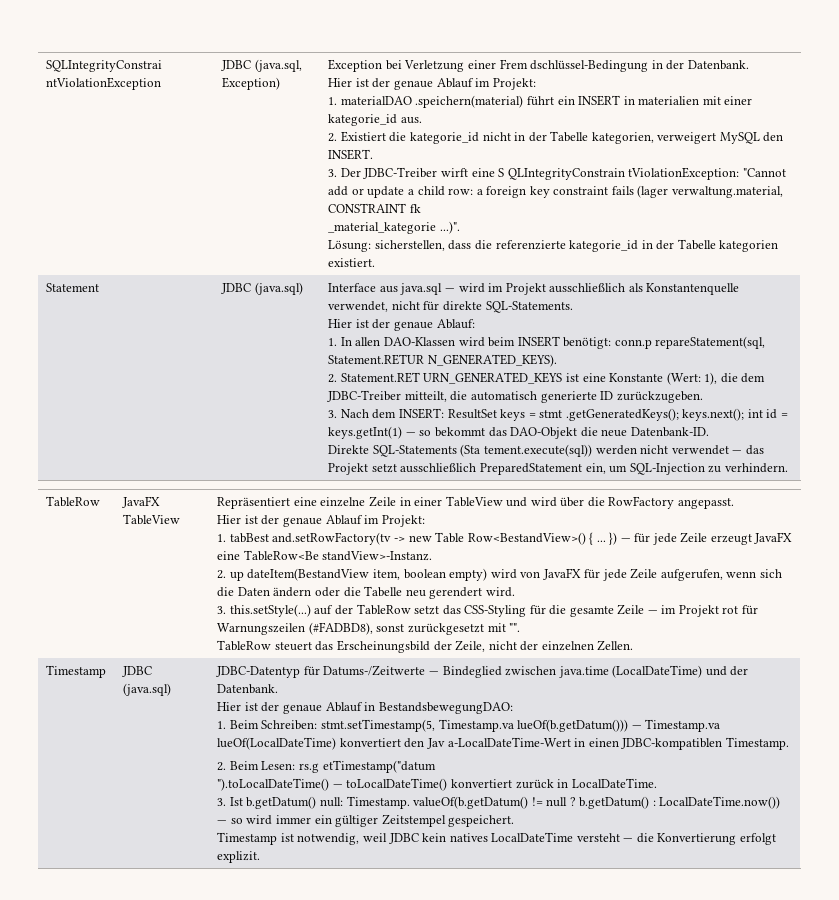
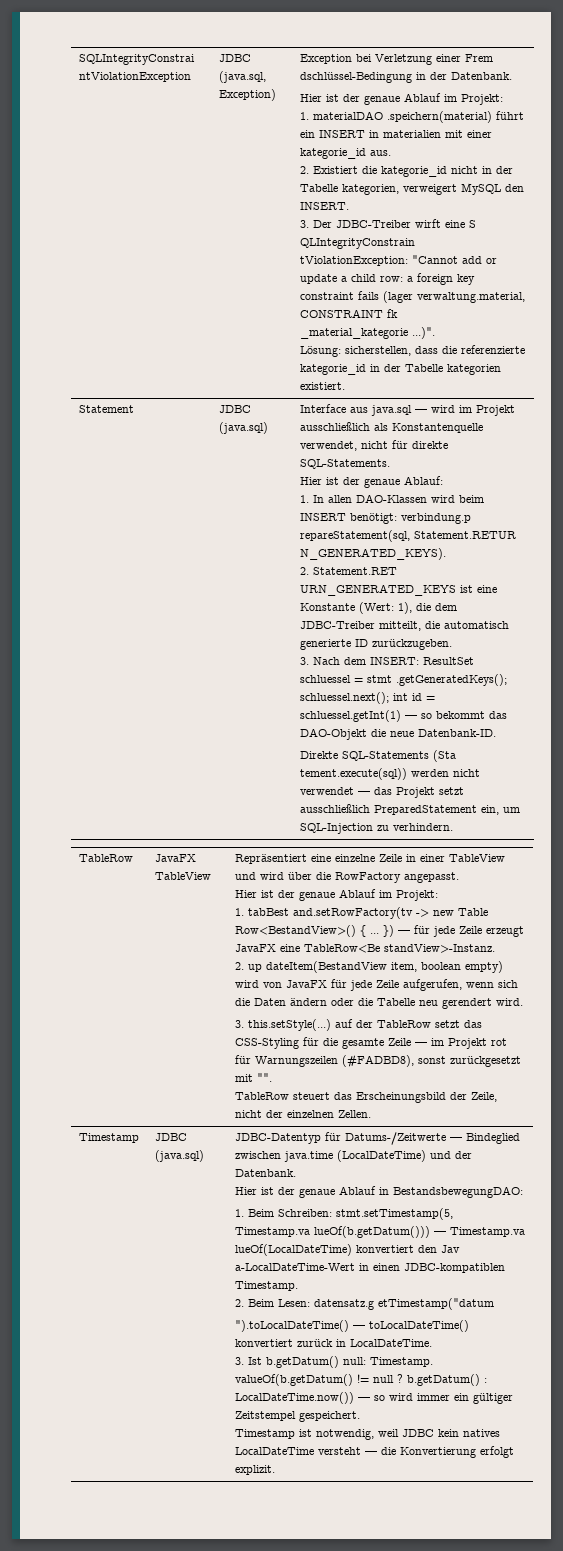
- 1. In allen DAO-Klassen wird beim INSERT benötigt: conn.p repareStatement(sql, Statement.RETUR N_GENERATED_KEYS).
+ 1. In allen DAO-Klassen wird beim INSERT benötigt: verbindung.p repareStatement(sql, Statement.RETUR N_GENERATED_KEYS).
- 3. Nach dem INSERT: ResultSet keys = stmt .getGeneratedKeys(); keys.next(); int id = keys.getInt(1) — so bekommt das DAO-Objekt die neue Datenbank-ID.
+ 3. Nach dem INSERT: ResultSet schluessel = stmt .getGeneratedKeys(); schluessel.next(); int id = schluessel.getInt(1) — so bekommt das DAO-Objekt die neue Datenbank-ID.
- 2. Beim Lesen: rs.g etTimestamp("datum
+ 2. Beim Lesen: datensatz.g etTimestamp("datum

